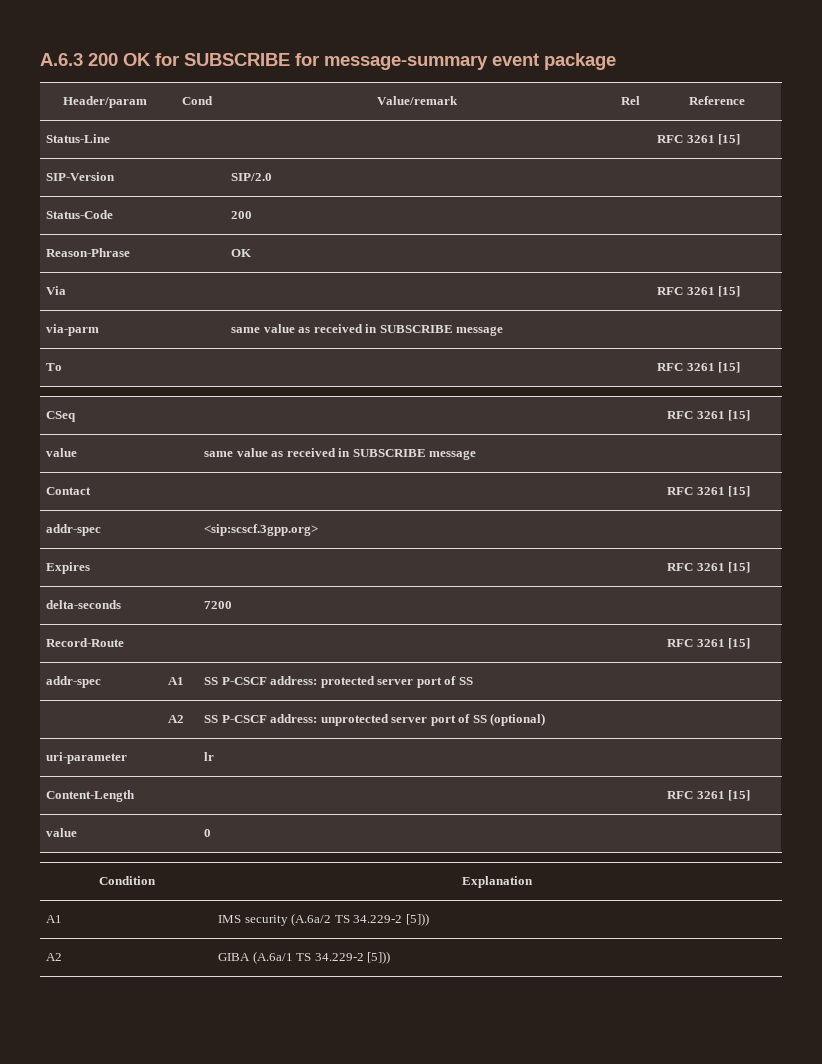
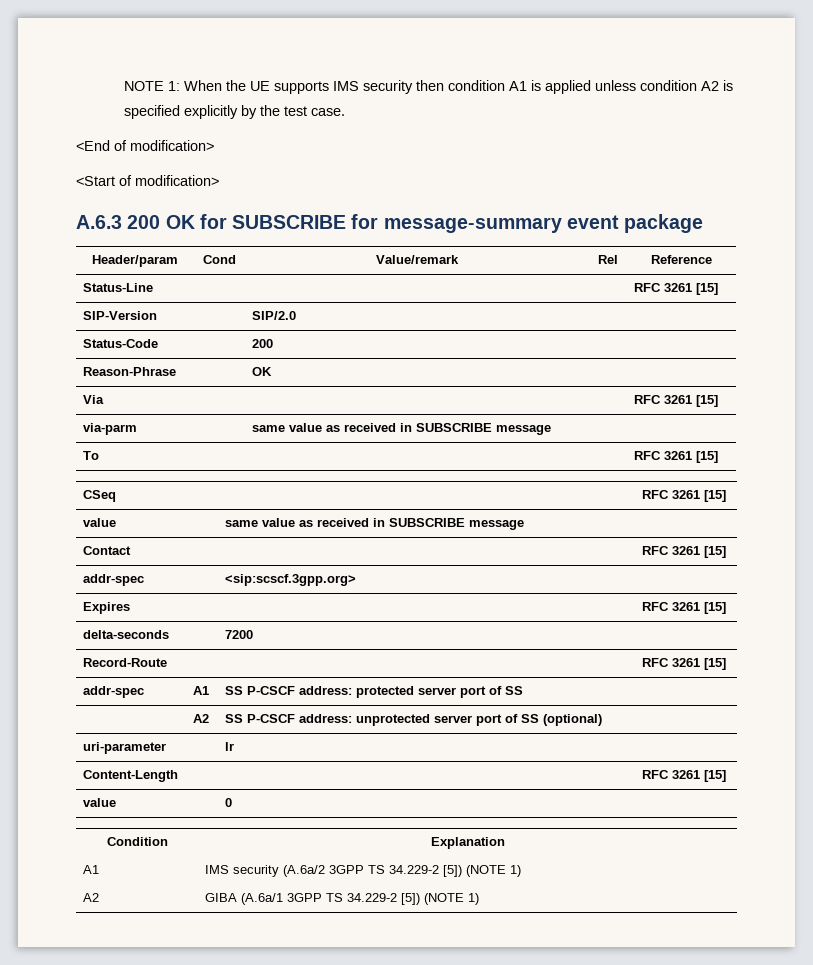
+ NOTE 1: When the UE supports IMS security then condition A1 is applied unless condition A2 is specified explicitly by the test case.
+ <End of modification>
+ <Start of modification>
- A1 | IMS security (A.6a/2 TS 34.229-2 [5]))
+ A1 | IMS security (A.6a/2 3GPP TS 34.229-2 [5]) (NOTE 1)
- A2 | GIBA (A.6a/1 TS 34.229-2 [5]))
+ A2 | GIBA (A.6a/1 3GPP TS 34.229-2 [5]) (NOTE 1)

